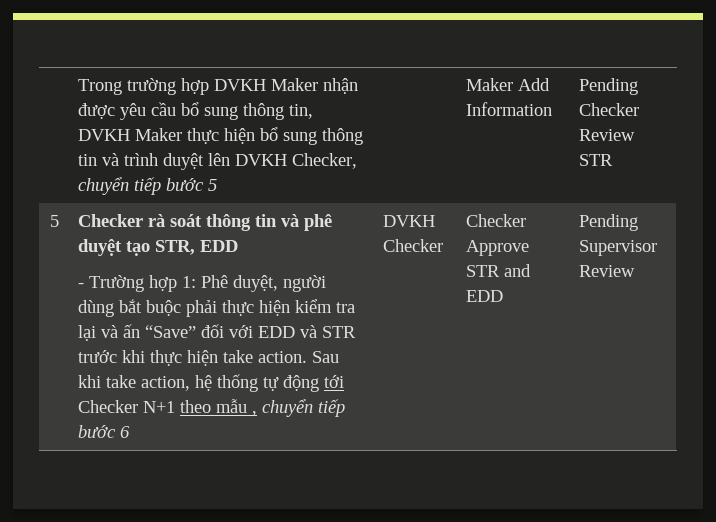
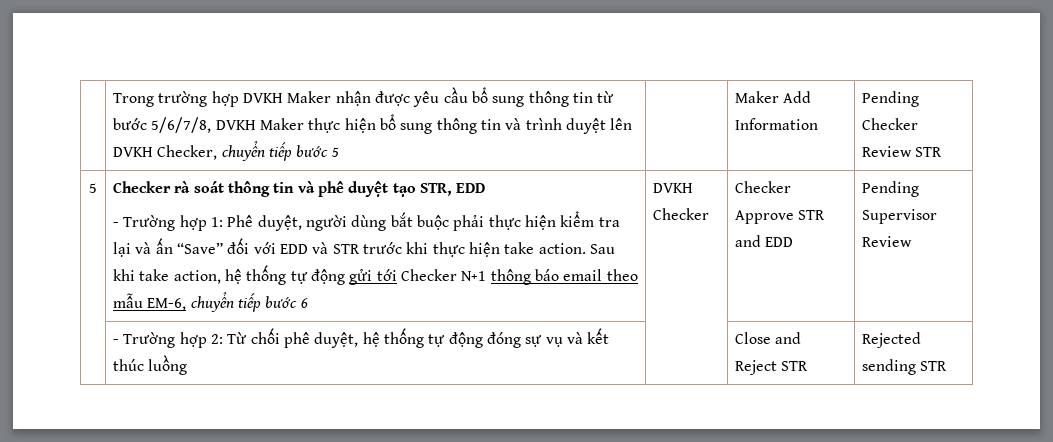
- Trong trường hợp DVKH Maker nhận được yêu cầu bổ sung thông tin, DVKH Maker thực hiện bổ sung thông tin và trình duyệt lên DVKH Checker, chuyển tiếp bước 5
+ Trong trường hợp DVKH Maker nhận được yêu cầu bổ sung thông tin từ bước 5/6/7/8, DVKH Maker thực hiện bổ sung thông tin và trình duyệt lên DVKH Checker, chuyển tiếp bước 5
- Sau khi take action, hệ thống tự động tới Checker N+1 theo mẫu , chuyển tiếp bước 6
+ Sau khi take action, hệ thống tự động gửi tới Checker N+1 thông báo email theo mẫu EM-6, chuyển tiếp bước 6
+ | - Trường hợp 2: Từ chối phê duyệt, hệ thống tự động đóng sự vụ và kết thúc luồng | | Close and Reject STR | Rejected sending STR

